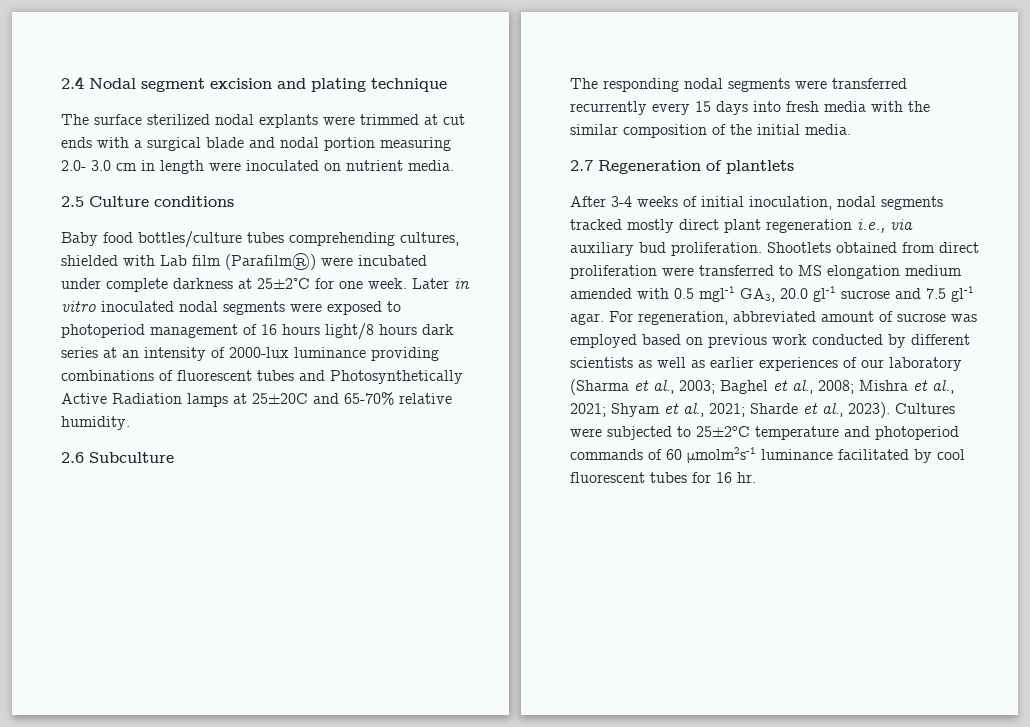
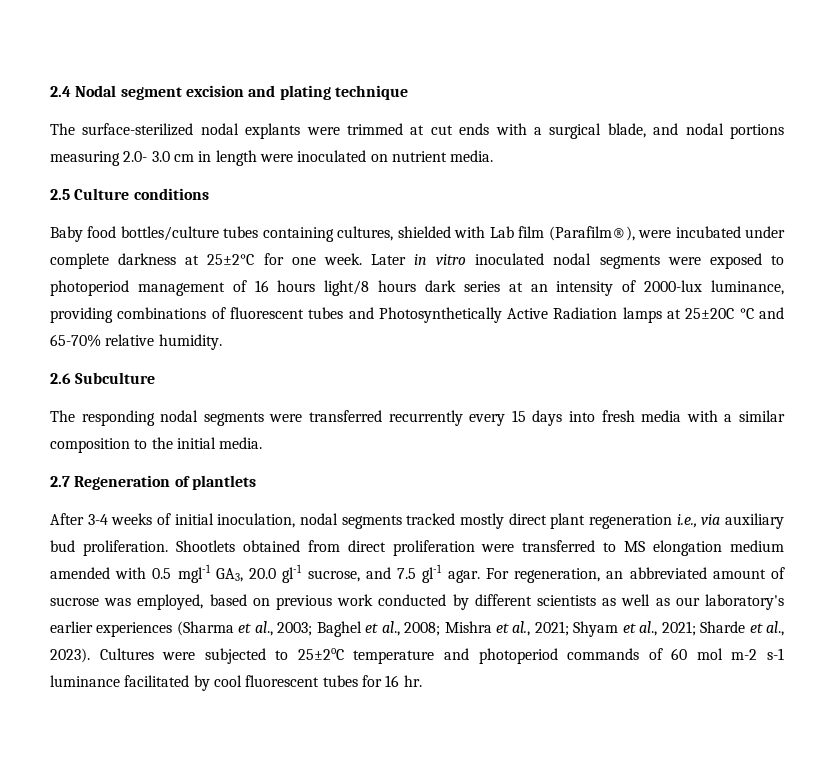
- The surface sterilized nodal explants were trimmed at cut ends with a surgical blade and nodal portion measuring 2.0- 3.0 cm in length were inoculated on nutrient media.
+ The surface-sterilized nodal explants were trimmed at cut ends with a surgical blade, and nodal portions measuring 2.0- 3.0 cm in length were inoculated on nutrient media.
- Baby food bottles/culture tubes comprehending cultures, shielded with Lab film (Parafilm®) were incubated under complete darkness at 25±2°C for one week.
+ Baby food bottles/culture tubes containing cultures, shielded with Lab film (Parafilm®), were incubated under complete darkness at 25±2°C for one week.
- Later in vitro inoculated nodal segments were exposed to photoperiod management of 16 hours light/8 hours dark series at an intensity of 2000-lux luminance providing combinations of fluorescent tubes and Photosynthetically Active Radiation lamps at 25±20C and 65-70% relative humidity.
+ Later in vitro inoculated nodal segments were exposed to photoperiod management of 16 hours light/8 hours dark series at an intensity of 2000-lux luminance, providing combinations of fluorescent tubes and Photosynthetically Active Radiation lamps at 25±20C °C and 65-70% relative humidity.
- The responding nodal segments were transferred recurrently every 15 days into fresh media with the similar composition of the initial media.
+ The responding nodal segments were transferred recurrently every 15 days into fresh media with a similar composition to the initial media.
- Shootlets obtained from direct proliferation were transferred to MS elongation medium amended with 0.5 mgl-1 GA3, 20.0 gl-1 sucrose and 7.5 gl-1 agar.
+ Shootlets obtained from direct proliferation were transferred to MS elongation medium amended with 0.5 mgl-1 GA3, 20.0 gl-1 sucrose, and 7.5 gl-1 agar.
- For regeneration, abbreviated amount of sucrose was employed based on previous work conducted by different scientists as well as earlier experiences of our laboratory (Sharma et al., 2003; Baghel et al., 2008; Mishra et al., 2021; Shyam et al., 2021; Sharde et al., 2023).
+ For regeneration, an abbreviated amount of sucrose was employed, based on previous work conducted by different scientists as well as our laboratory's earlier experiences (Sharma et al., 2003; Baghel et al., 2008; Mishra et al., 2021; Shyam et al., 2021; Sharde et al., 2023).
- Cultures were subjected to 25±2oC temperature and photoperiod commands of 60 μmolm2s-1 luminance facilitated by cool fluorescent tubes for 16 hr.
+ Cultures were subjected to 25±2oC temperature and photoperiod commands of 60 mol m-2 s-1 luminance facilitated by cool fluorescent tubes for 16 hr.

